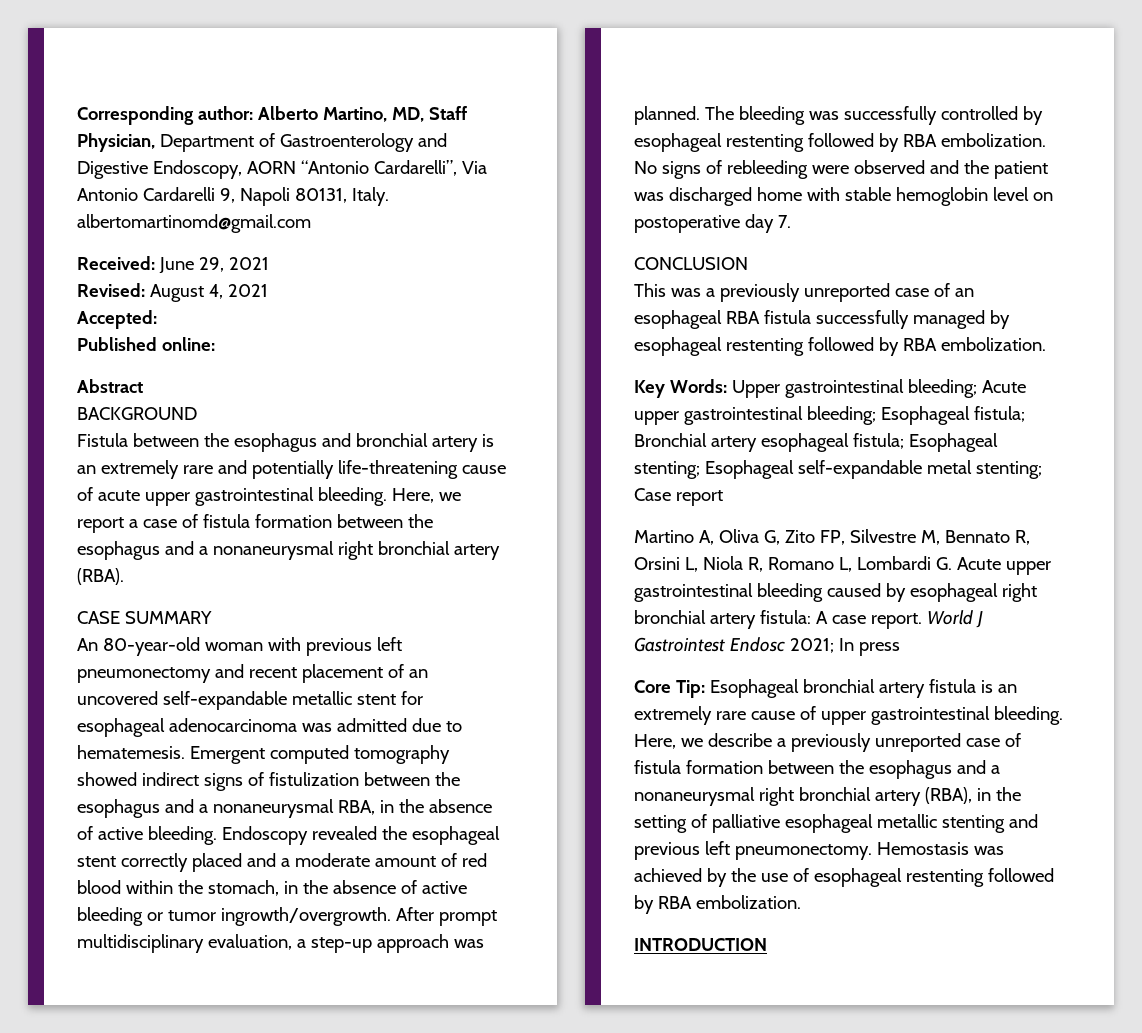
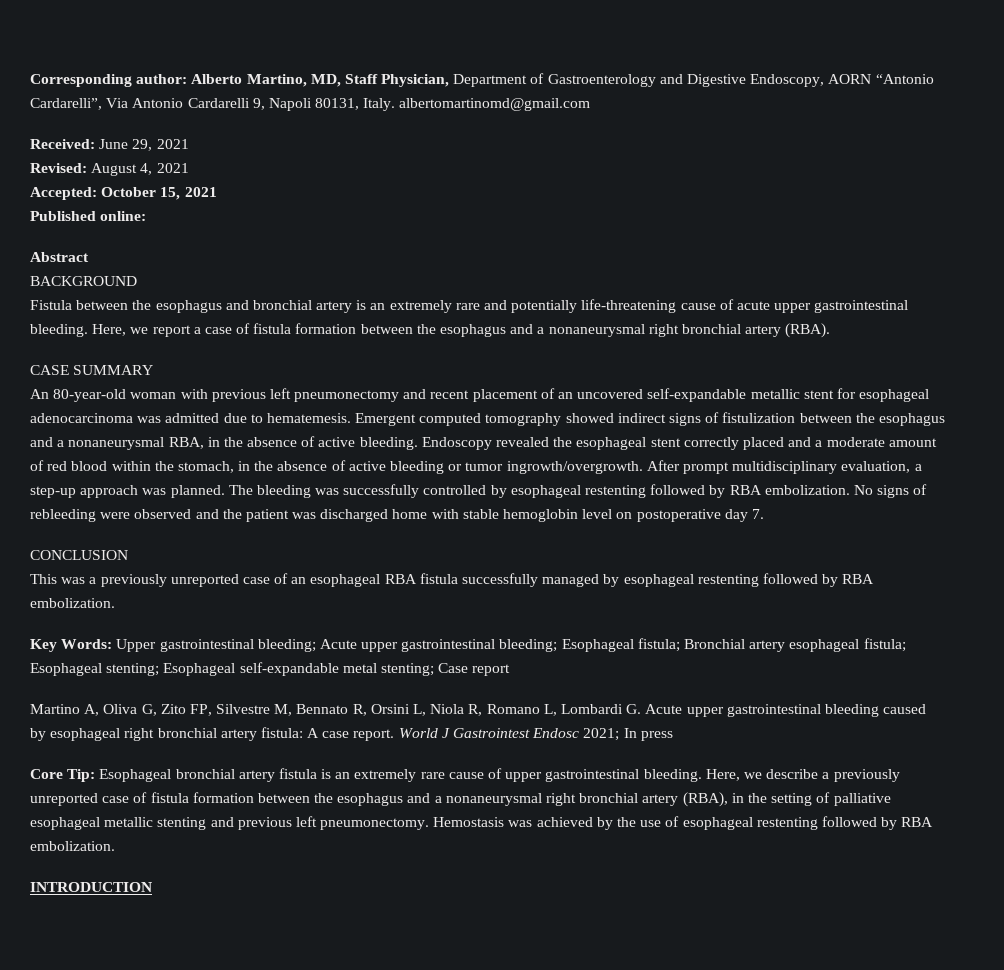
- Accepted:
+ Accepted: October 15, 2021

